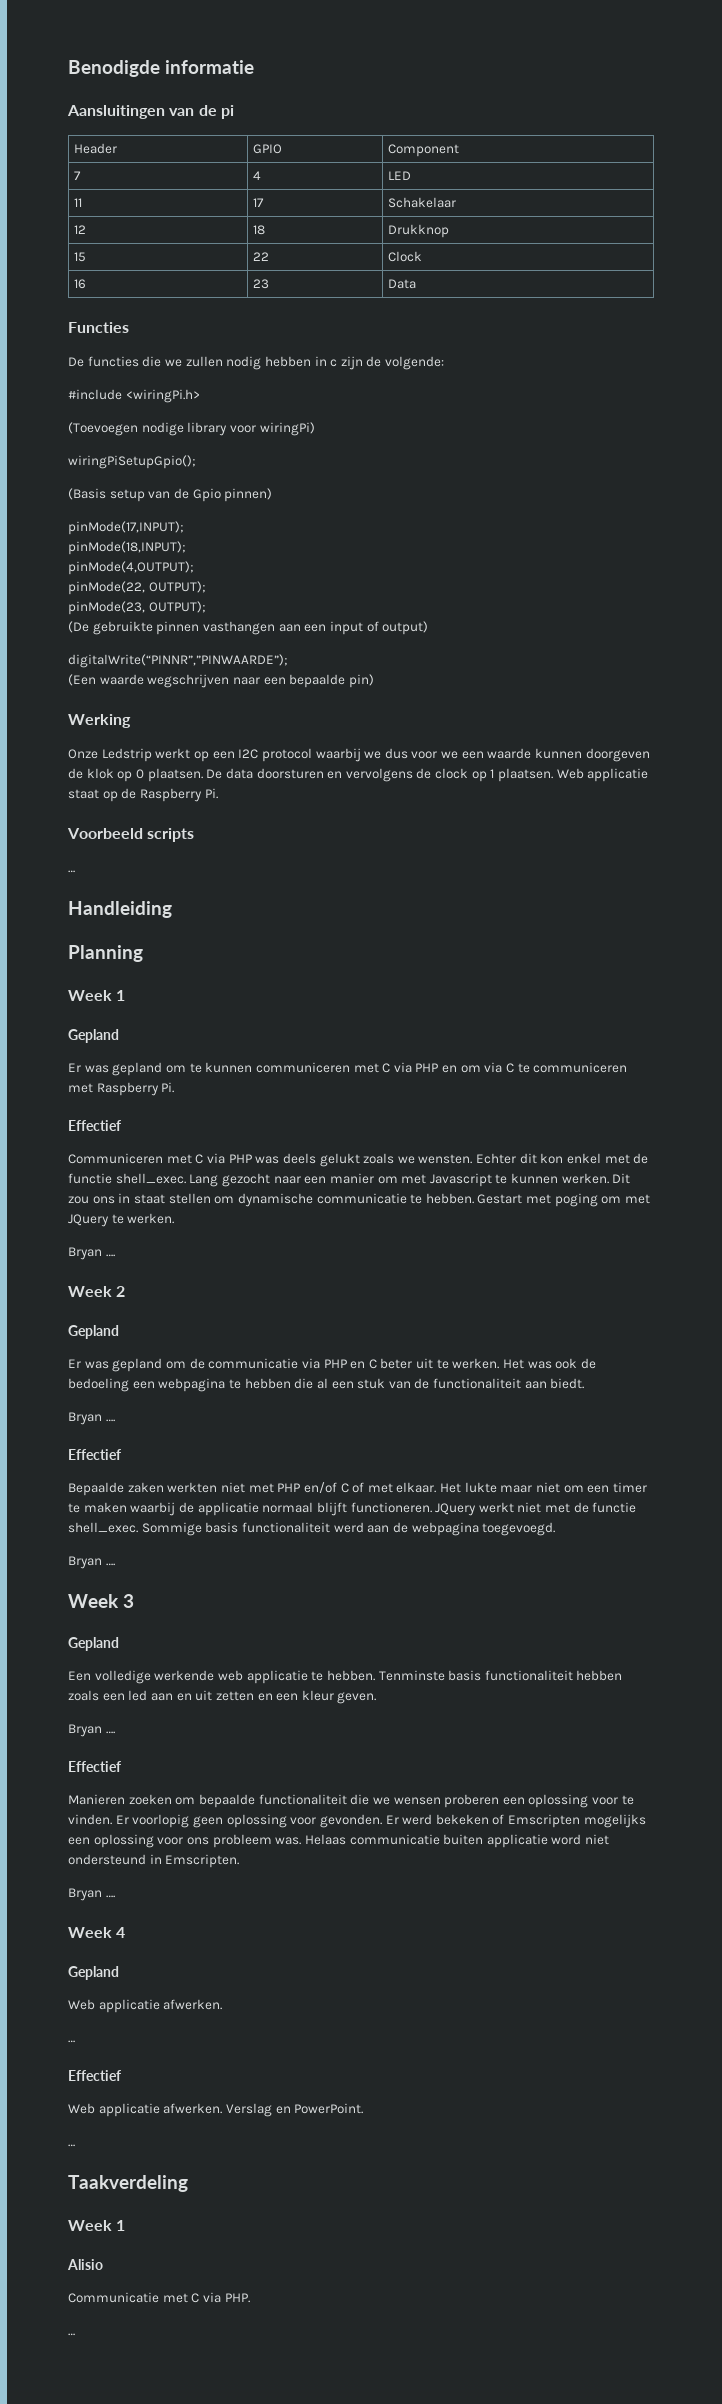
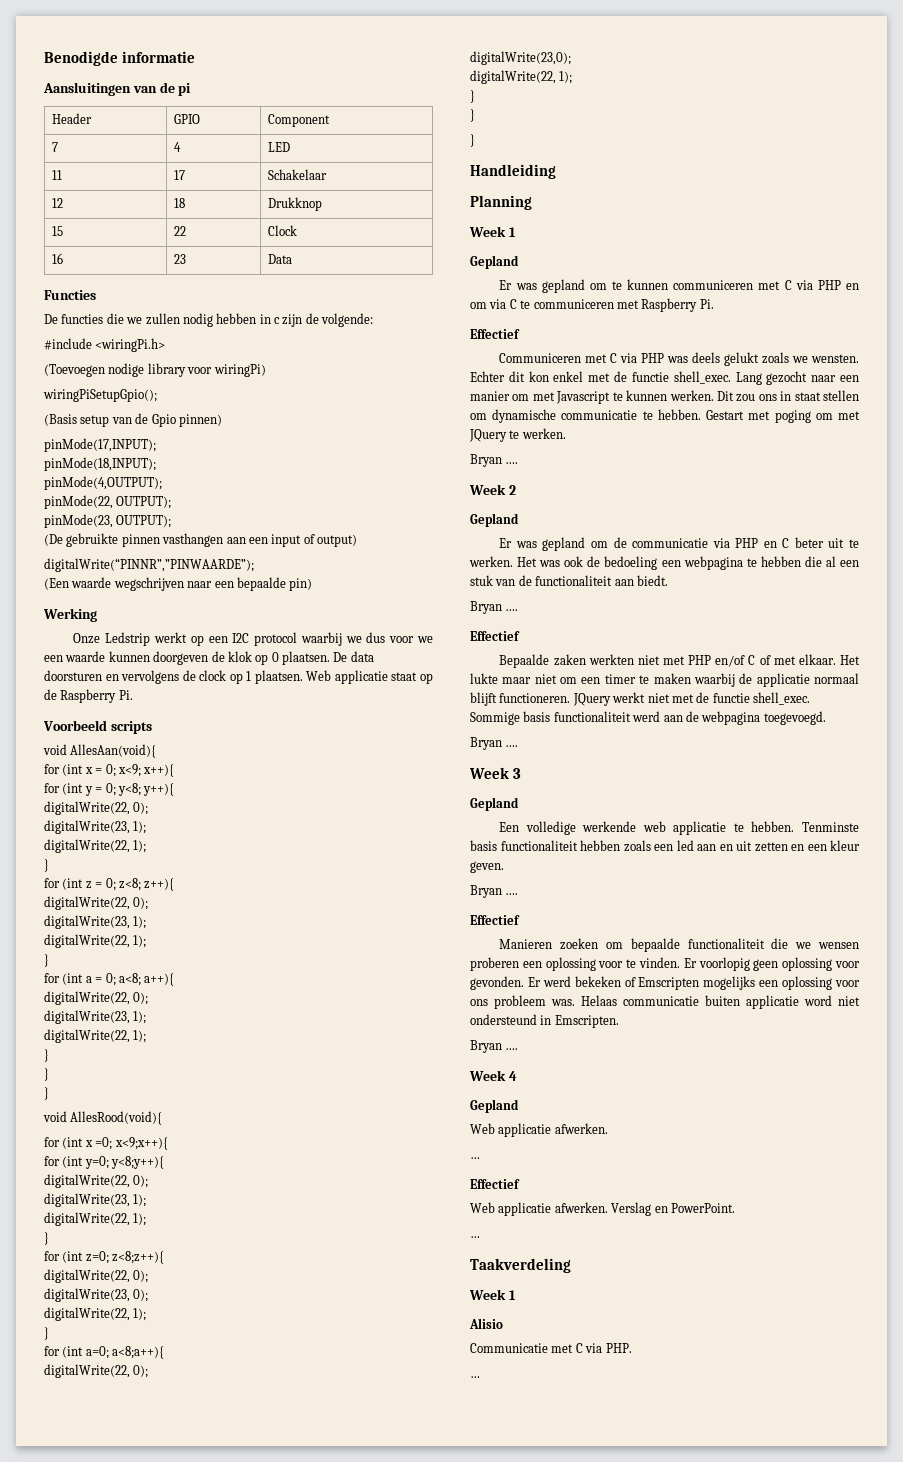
  Voorbeeld scripts
- …
+ void AllesAan(void){
+ for (int x = 0; x<9; x++){
+ for (int y = 0; y<8; y++){
+ digitalWrite(22, 0);
+ digitalWrite(23, 1);
+ digitalWrite(22, 1);
+ }
+ for (int z = 0; z<8; z++){
+ digitalWrite(22, 0);
+ digitalWrite(23, 1);
+ digitalWrite(22, 1);
+ }
+ for (int a = 0; a<8; a++){
+ digitalWrite(22, 0);
+ digitalWrite(23, 1);
+ digitalWrite(22, 1);
+ }
+ }
+ }
+ void AllesRood(void){
+ for (int x =0; x<9;x++){
+ for (int y=0; y<8;y++){
+ digitalWrite(22, 0);
+ digitalWrite(23, 1);
+ digitalWrite(22, 1);
+ }
+ for (int z=0; z<8;z++){
+ digitalWrite(22, 0);
+ digitalWrite(23, 0);
+ digitalWrite(22, 1);
+ }
+ for (int a=0; a<8;a++){
+ digitalWrite(22, 0);
+ digitalWrite(23,0);
+ digitalWrite(22, 1);
+ }
+ }
+ }

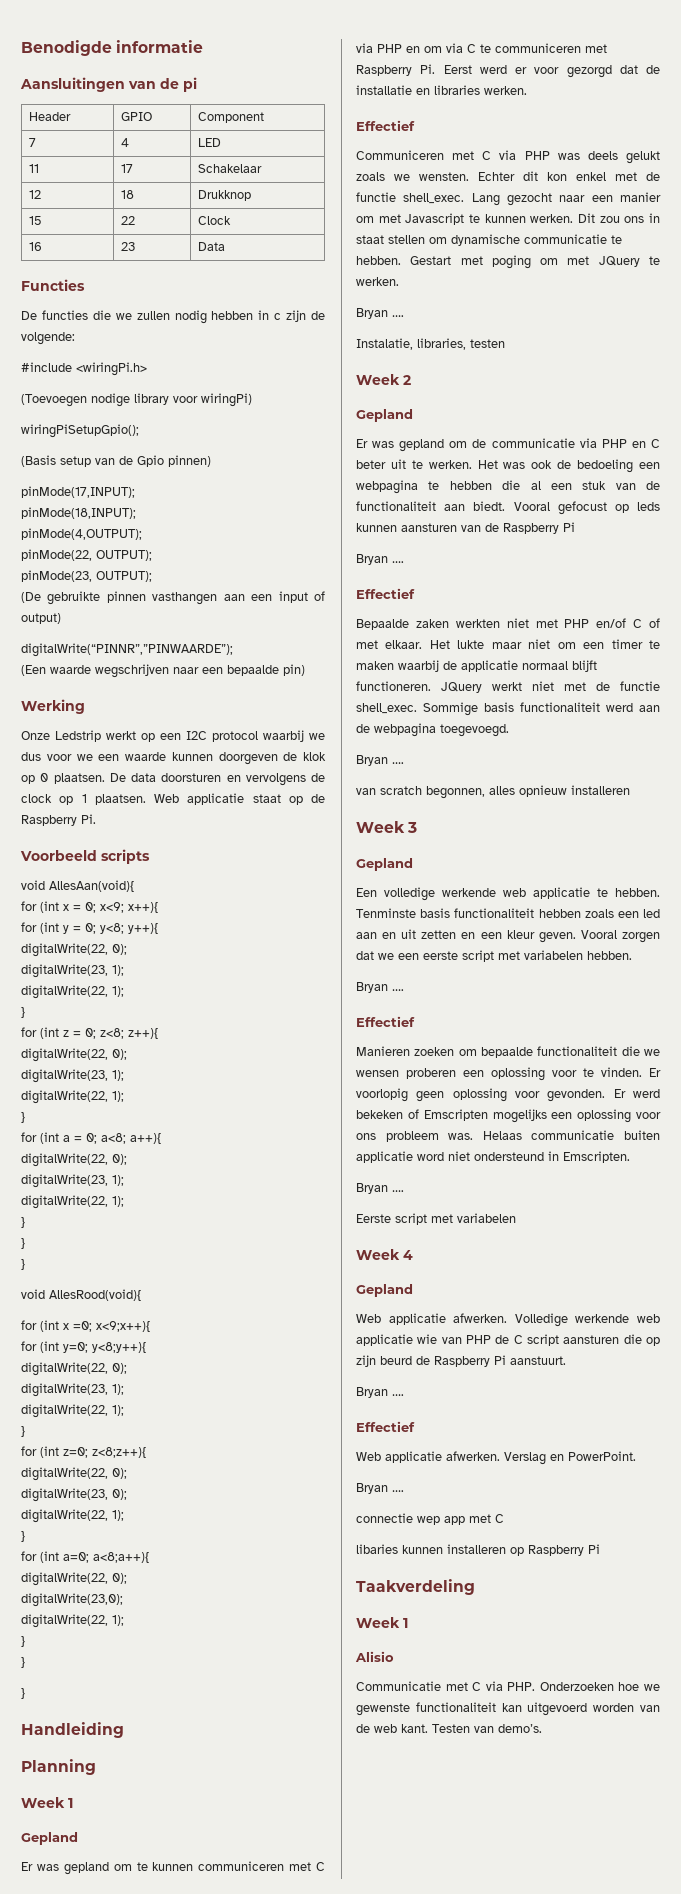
- Er was gepland om te kunnen communiceren met C via PHP en om via C te communiceren met Raspberry Pi.
+ Er was gepland om te kunnen communiceren met C via PHP en om via C te communiceren met Raspberry Pi. Eerst werd er voor gezorgd dat de installatie en libraries werken.
+ Instalatie, libraries, testen
+ Vooral gefocust op leds kunnen aansturen van de Raspberry Pi
+ van scratch begonnen, alles opnieuw installeren
+ Vooral zorgen dat we een eerste script met variabelen hebben.
+ Eerste script met variabelen
  Week 4
  Gepland
- Web applicatie afwerken.
- …
+ Web applicatie afwerken. Volledige werkende web applicatie wie van PHP de C script aansturen die op zijn beurd de Raspberry Pi aanstuurt.
+ Bryan ….
  Verslag en PowerPoint.
- …
+ Bryan ….
+ connectie wep app met C
+ libaries kunnen installeren op Raspberry Pi
- Communicatie met C via PHP.
- …
+ Communicatie met C via PHP. Onderzoeken hoe we gewenste functionaliteit kan uitgevoerd worden van de web kant. Testen van demo’s.

